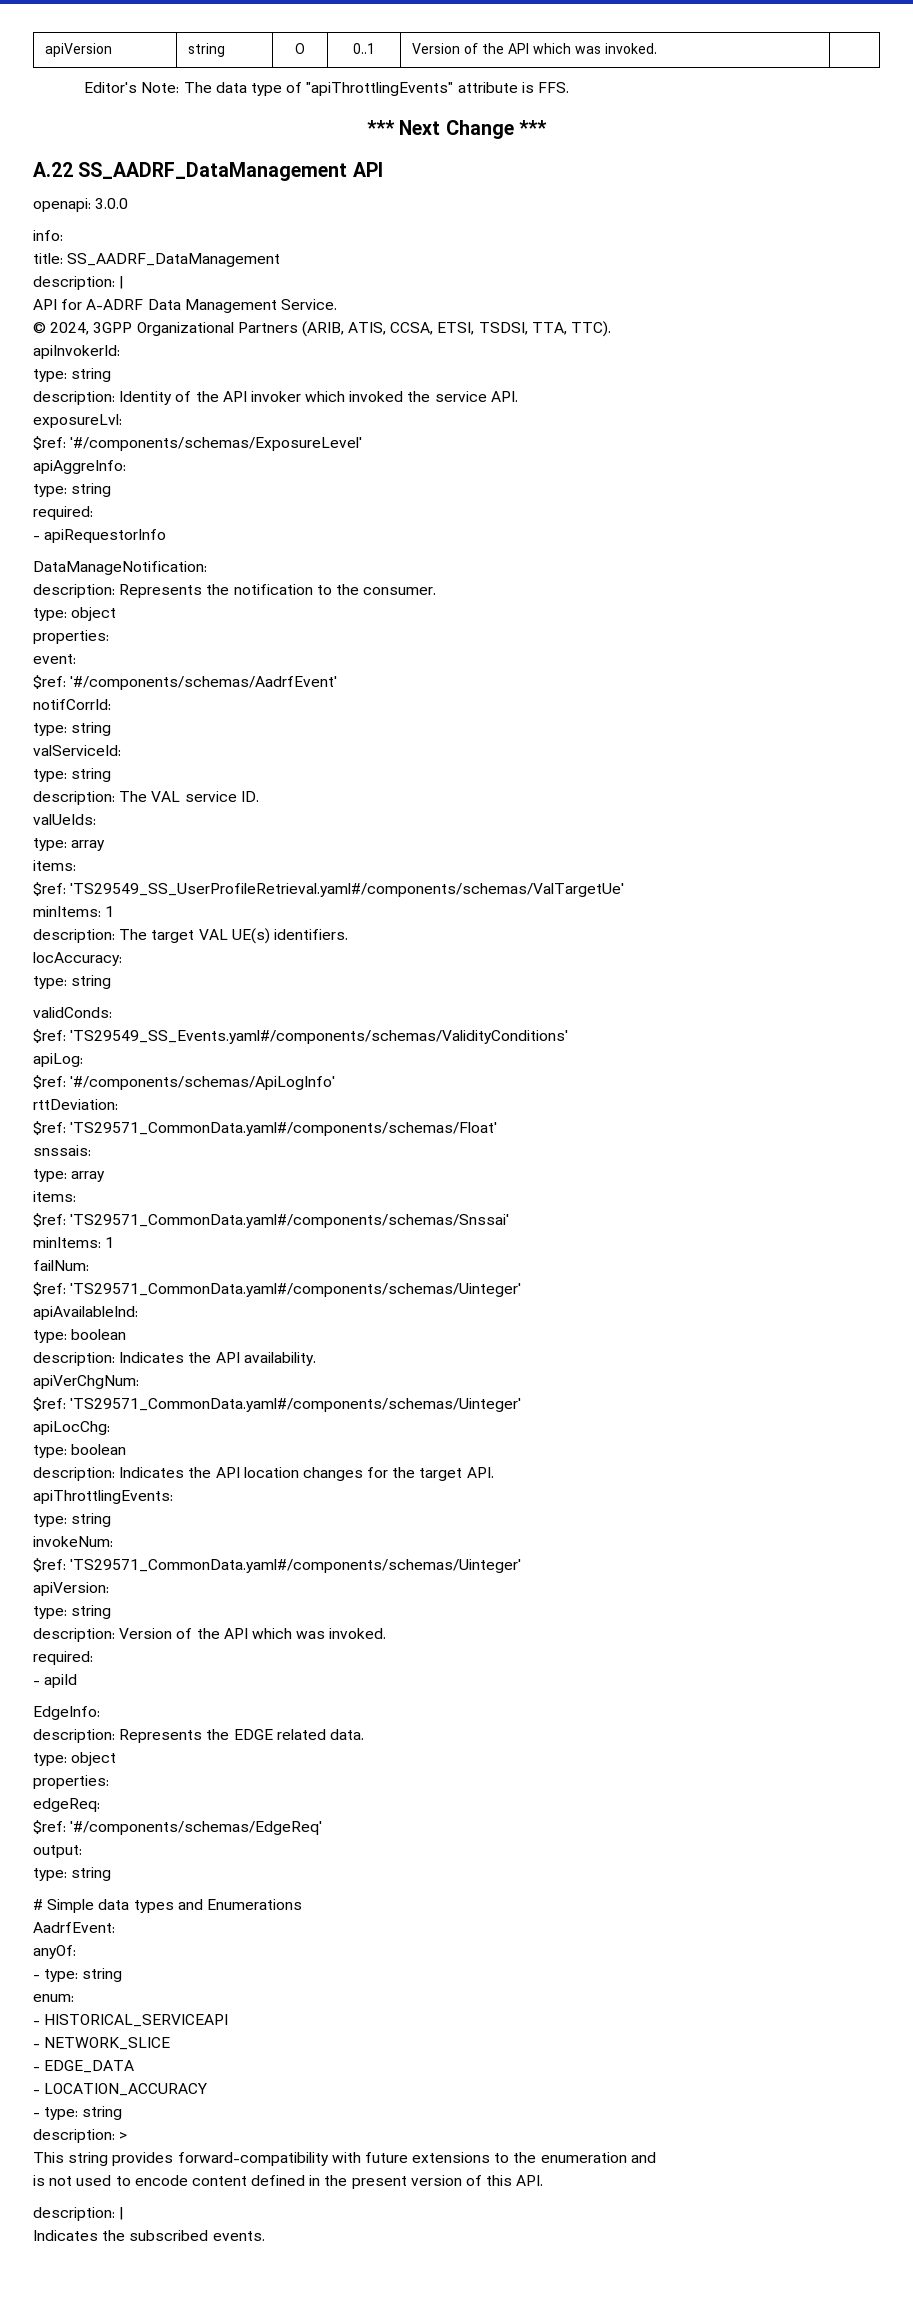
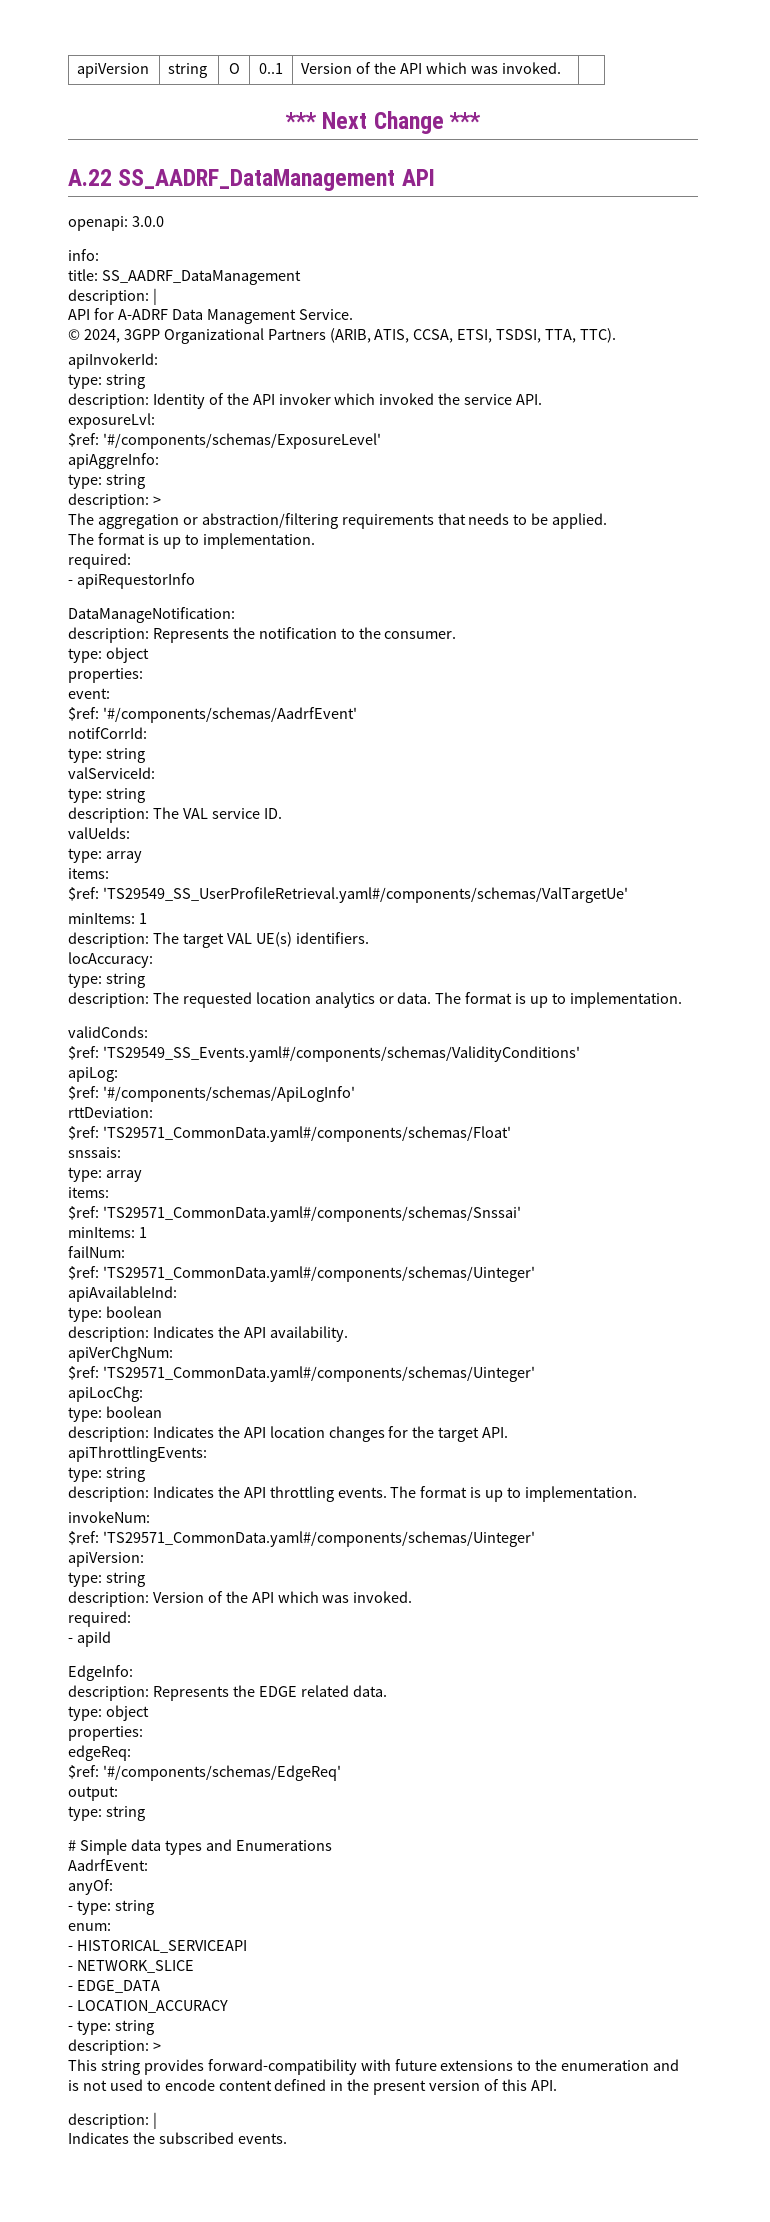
- Editor's Note: The data type of "apiThrottlingEvents" attribute is FFS.
  apiAggreInfo:
  type: string
+ description: >
+ The aggregation or abstraction/filtering requirements that needs to be applied.
+ The format is up to implementation.
+ description: The requested location analytics or data. The format is up to implementation.
+ description: Indicates the API throttling events. The format is up to implementation.

